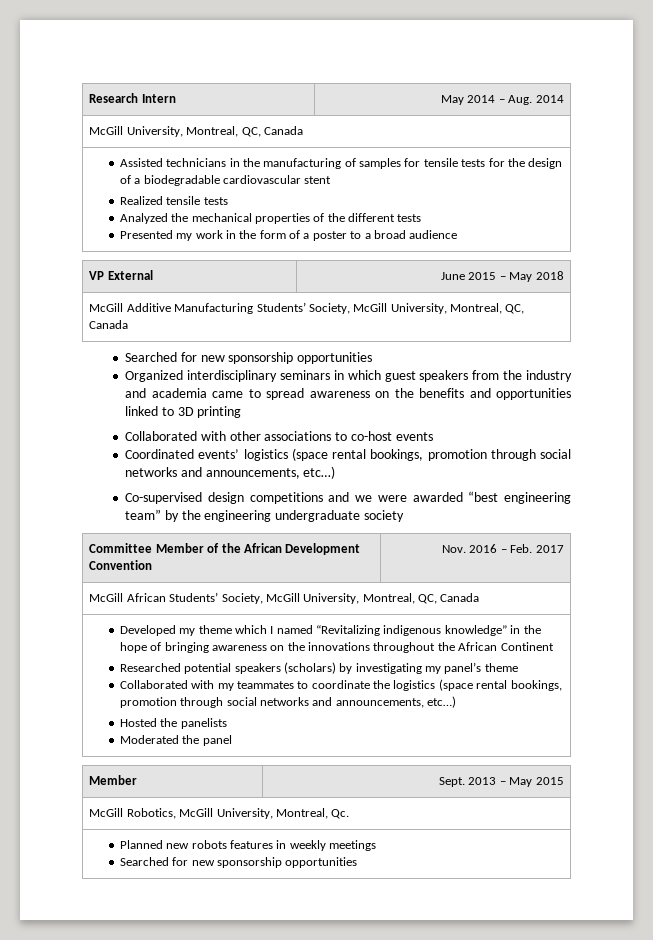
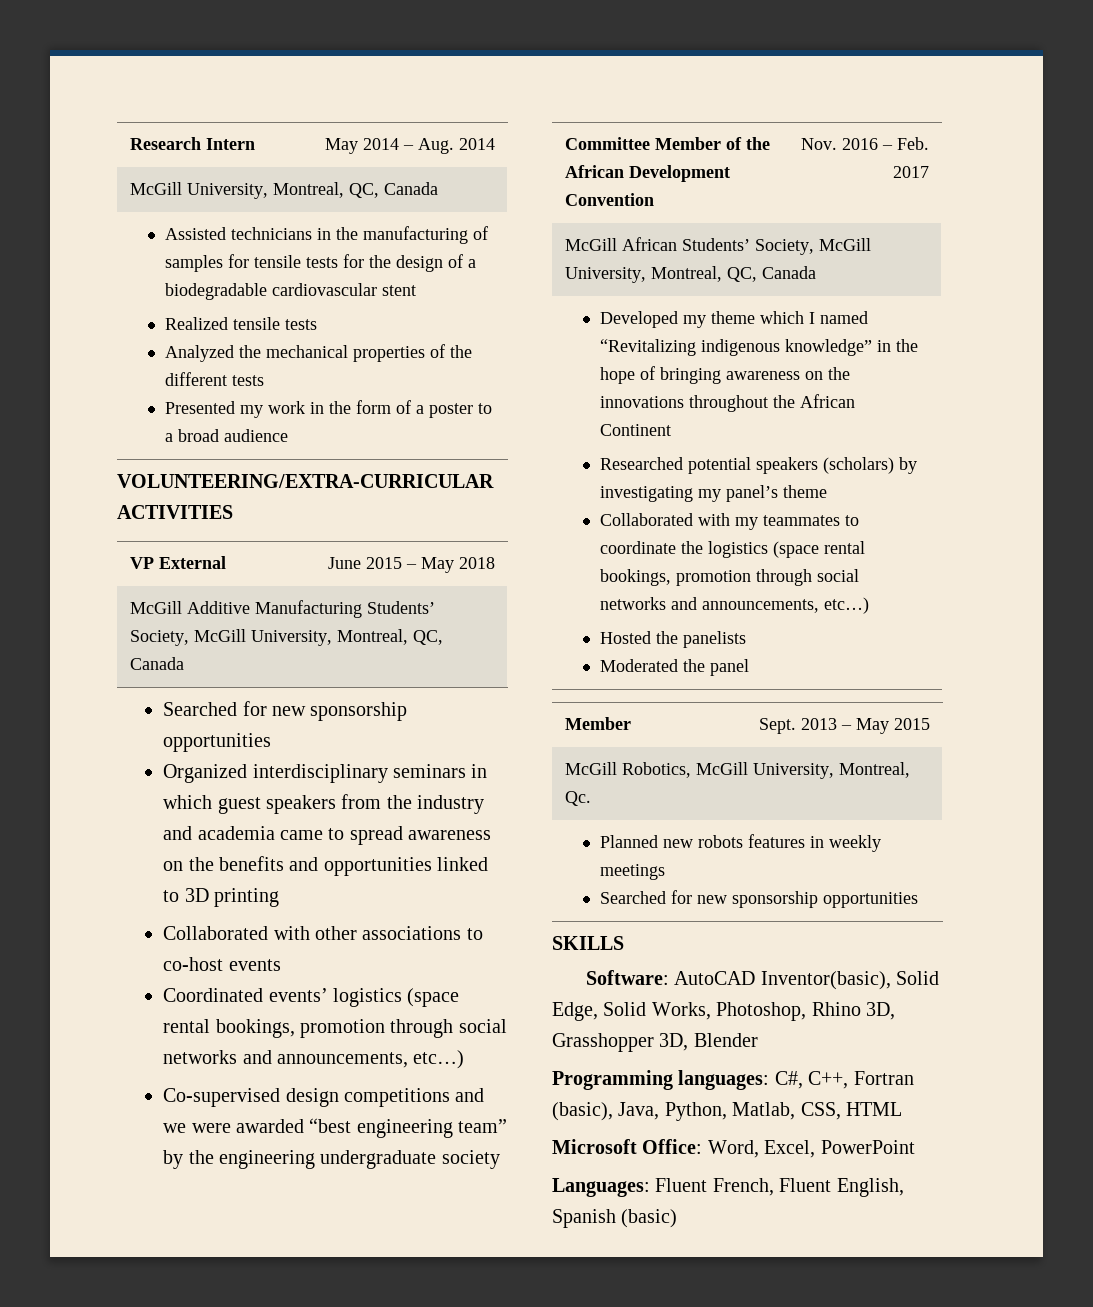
+ VOLUNTEERING/EXTRA-CURRICULAR ACTIVITIES
+ SKILLS
+ Software: AutoCAD Inventor(basic), Solid Edge, Solid Works, Photoshop, Rhino 3D, Grasshopper 3D, Blender
+ Programming languages: C#, C++, Fortran (basic), Java, Python, Matlab, CSS, HTML
+ Microsoft Office: Word, Excel, PowerPoint
+ Languages: Fluent French, Fluent English, Spanish (basic)

